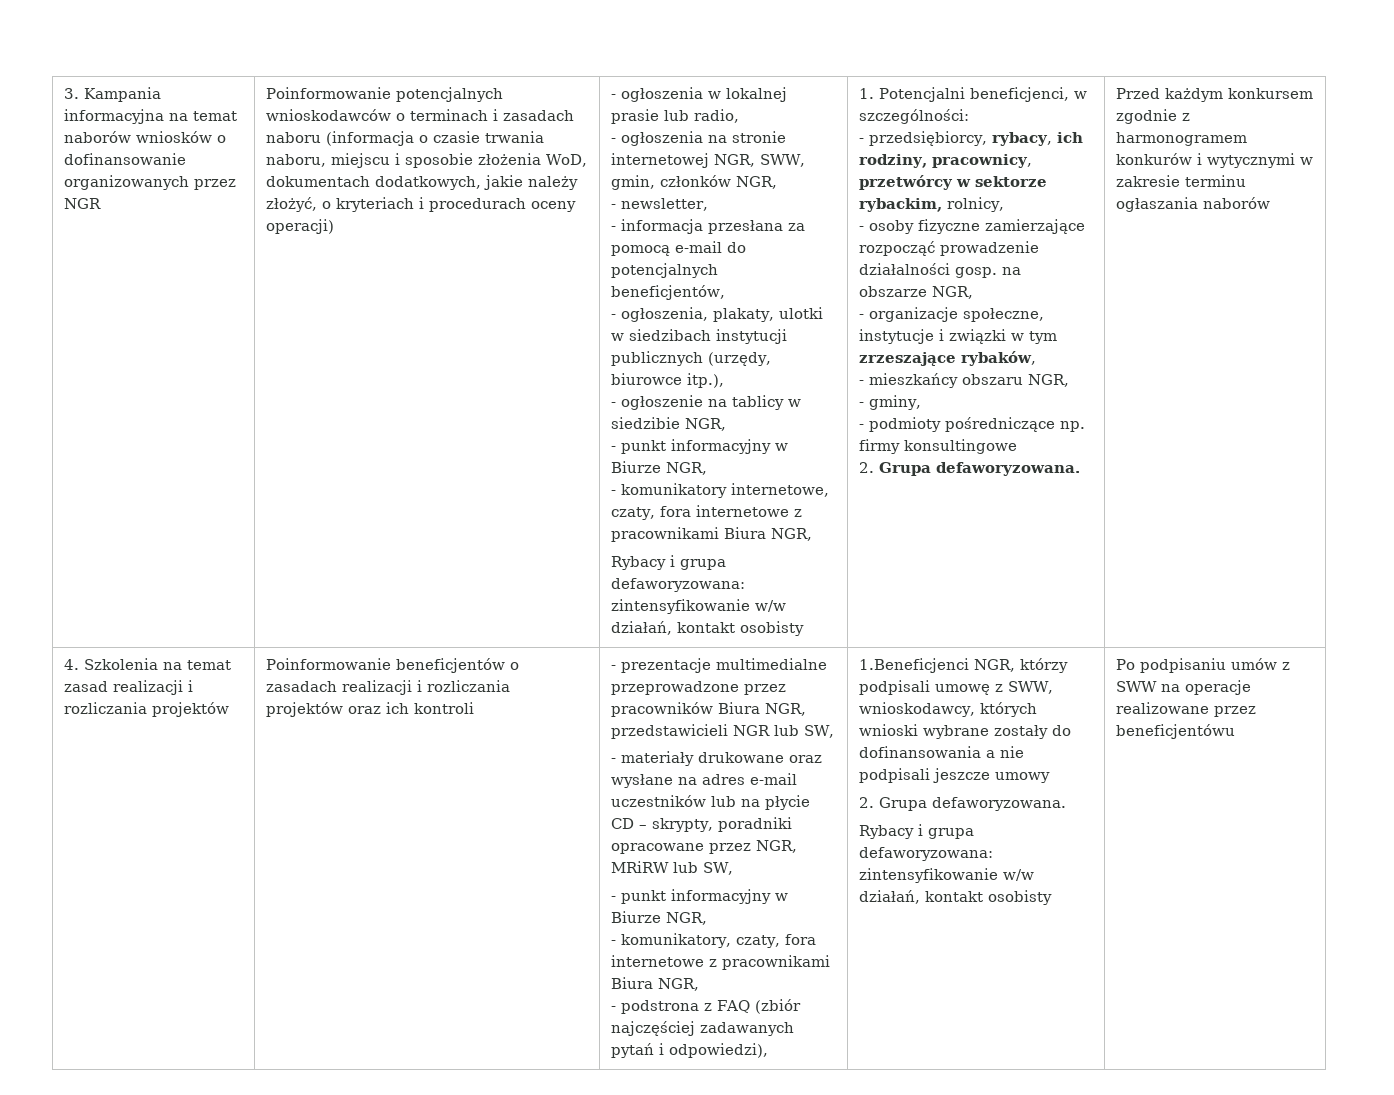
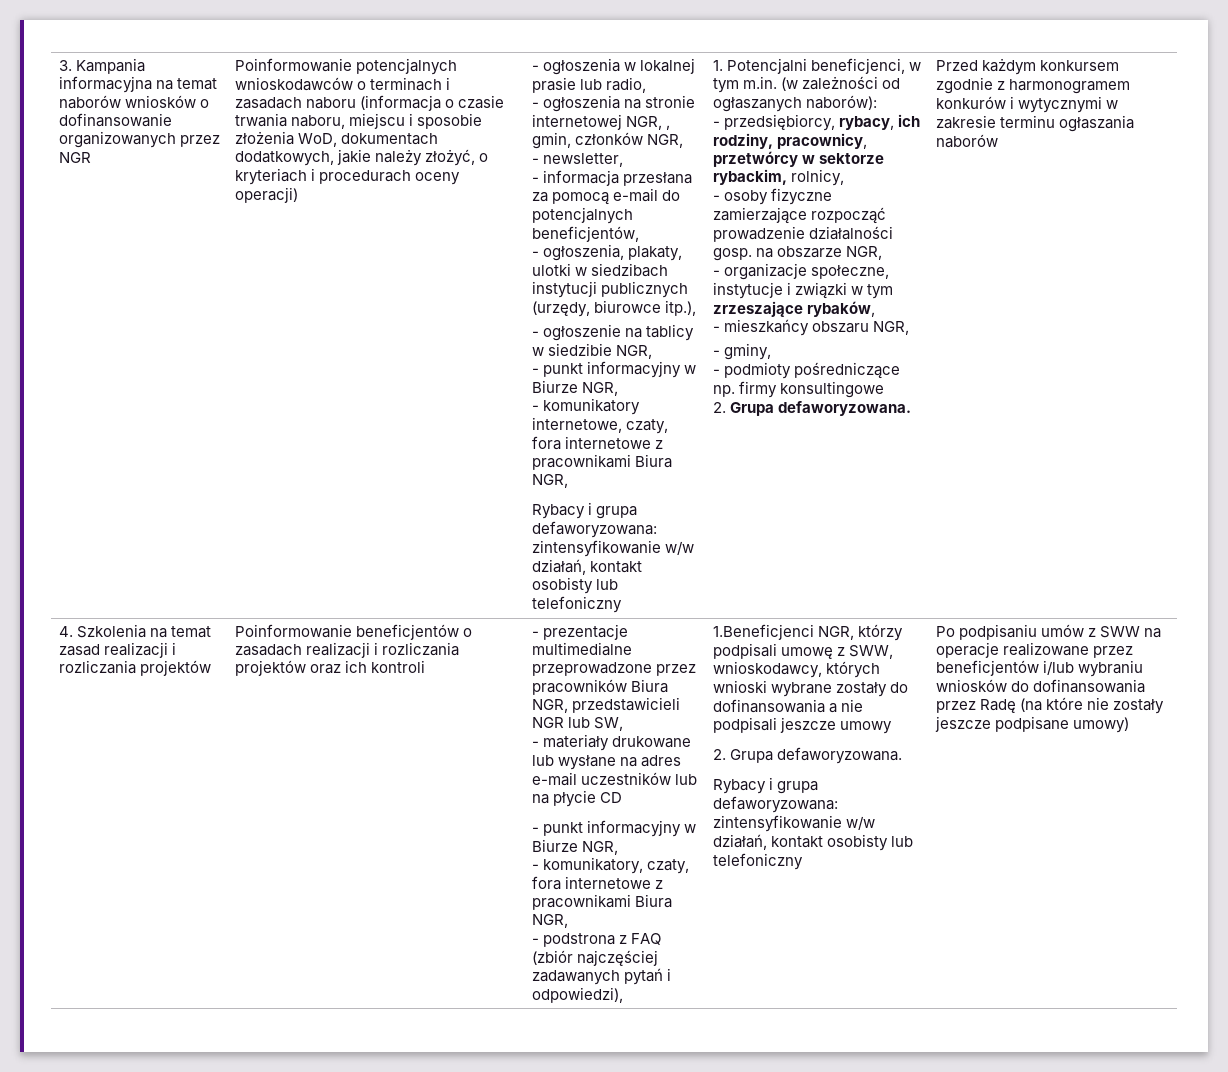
- - ogłoszenia na stronie internetowej NGR, SWW, gmin, członków NGR,
+ - ogłoszenia na stronie internetowej NGR, , gmin, członków NGR,
  - komunikatory internetowe, czaty, fora internetowe z pracownikami Biura NGR,
- Rybacy i grupa defaworyzowana: zintensyfikowanie w/w działań, kontakt osobisty
+ Rybacy i grupa defaworyzowana: zintensyfikowanie w/w działań, kontakt osobisty lub telefoniczny
- 1. Potencjalni beneficjenci, w szczególności:
+ 1. Potencjalni beneficjenci, w tym m.in. (w zależności od ogłaszanych naborów):
- - materiały drukowane oraz wysłane na adres e-mail uczestników lub na płycie CD – skrypty, poradniki opracowane przez NGR, MRiRW lub SW,
+ - materiały drukowane lub wysłane na adres e-mail uczestników lub na płycie CD
  1.Beneficjenci NGR, którzy podpisali umowę z SWW, wnioskodawcy, których wnioski wybrane zostały do dofinansowania a nie podpisali jeszcze umowy
  2. Grupa defaworyzowana.
- Rybacy i grupa defaworyzowana: zintensyfikowanie w/w działań, kontakt osobisty
+ Rybacy i grupa defaworyzowana: zintensyfikowanie w/w działań, kontakt osobisty lub telefoniczny
- Po podpisaniu umów z SWW na operacje realizowane przez beneficjentówu
+ Po podpisaniu umów z SWW na operacje realizowane przez beneficjentów i/lub wybraniu wniosków do dofinansowania przez Radę (na które nie zostały jeszcze podpisane umowy)

